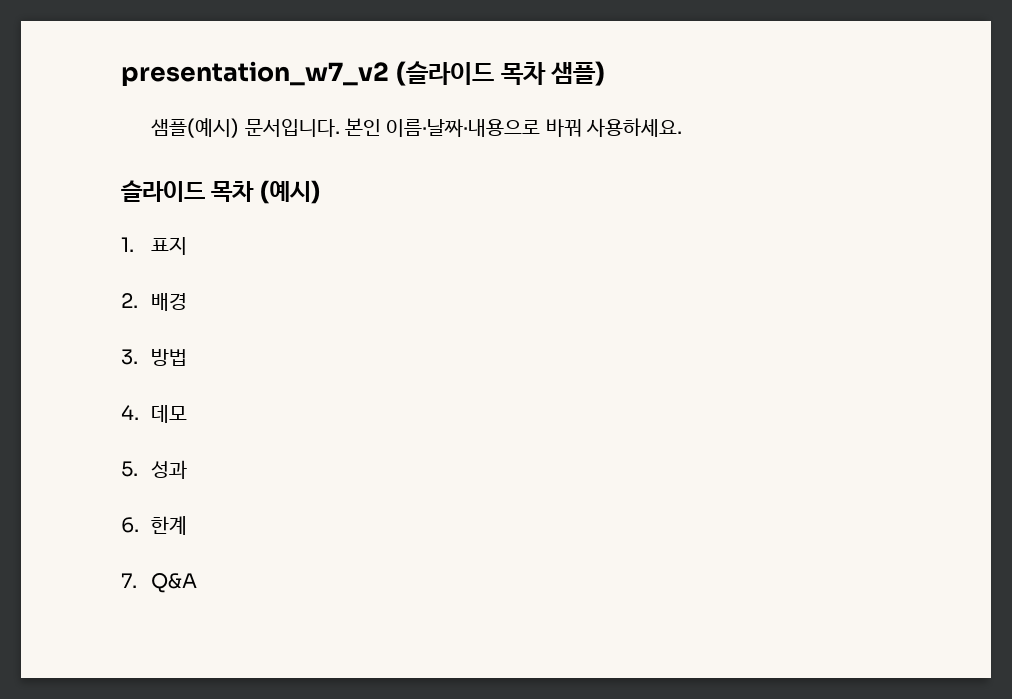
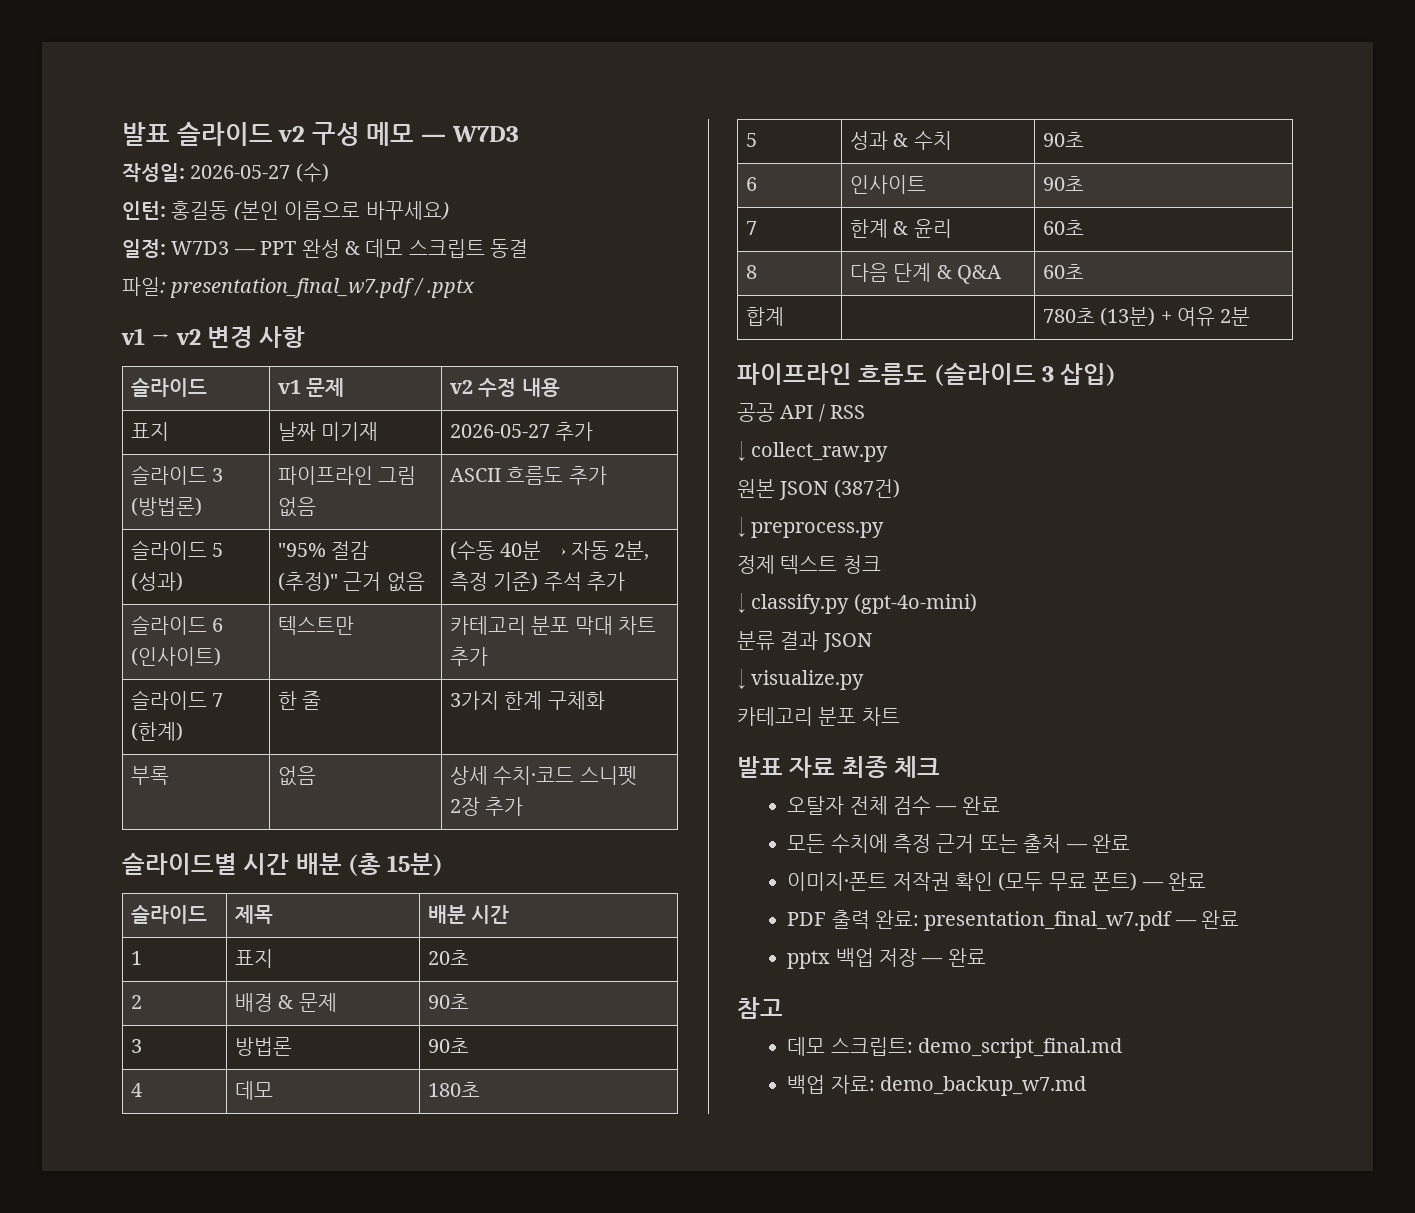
- presentation_w7_v2 (슬라이드 목차 샘플)
- 샘플(예시) 문서입니다. 본인 이름·날짜·내용으로 바꿔 사용하세요.
- 슬라이드 목차 (예시)
- 1. 표지
- 2. 배경
- 3. 방법
- 4. 데모
- 5. 성과
- 6. 한계
- 7. Q&A
+ 발표 슬라이드 v2 구성 메모 — W7D3
+ 작성일: 2026-05-27 (수)
+ 인턴: 홍길동 (본인 이름으로 바꾸세요)
+ 일정: W7D3 — PPT 완성 & 데모 스크립트 동결
+ 파일: presentation_final_w7.pdf / .pptx
+ v1 → v2 변경 사항
+ 슬라이드 | v1 문제 | v2 수정 내용
+ 표지 | 날짜 미기재 | 2026-05-27 추가
+ 슬라이드 3 (방법론) | 파이프라인 그림 없음 | ASCII 흐름도 추가
+ 슬라이드 5 (성과) | "95% 절감 (추정)" 근거 없음 | (수동 40분 → 자동 2분, 측정 기준) 주석 추가
+ 슬라이드 6 (인사이트) | 텍스트만 | 카테고리 분포 막대 차트 추가
+ 슬라이드 7 (한계) | 한 줄 | 3가지 한계 구체화
+ 부록 | 없음 | 상세 수치·코드 스니펫 2장 추가
+ 슬라이드별 시간 배분 (총 15분)
+ 슬라이드 | 제목 | 배분 시간
+ 1 | 표지 | 20초
+ 2 | 배경 & 문제 | 90초
+ 3 | 방법론 | 90초
+ 4 | 데모 | 180초
+ 5 | 성과 & 수치 | 90초
+ 6 | 인사이트 | 90초
+ 7 | 한계 & 윤리 | 60초
+ 8 | 다음 단계 & Q&A | 60초
+ 합계 | | 780초 (13분) + 여유 2분
+ 파이프라인 흐름도 (슬라이드 3 삽입)
+ 공공 API / RSS
+ ↓ collect_raw.py
+ 원본 JSON (387건)
+ ↓ preprocess.py
+ 정제 텍스트 청크
+ ↓ classify.py (gpt-4o-mini)
+ 분류 결과 JSON
+ ↓ visualize.py
+ 카테고리 분포 차트
+ 발표 자료 최종 체크
+ 오탈자 전체 검수 — 완료
+ 모든 수치에 측정 근거 또는 출처 — 완료
+ 이미지·폰트 저작권 확인 (모두 무료 폰트) — 완료
+ PDF 출력 완료: presentation_final_w7.pdf — 완료
+ pptx 백업 저장 — 완료
+ 참고
+ 데모 스크립트: demo_script_final.md
+ 백업 자료: demo_backup_w7.md

